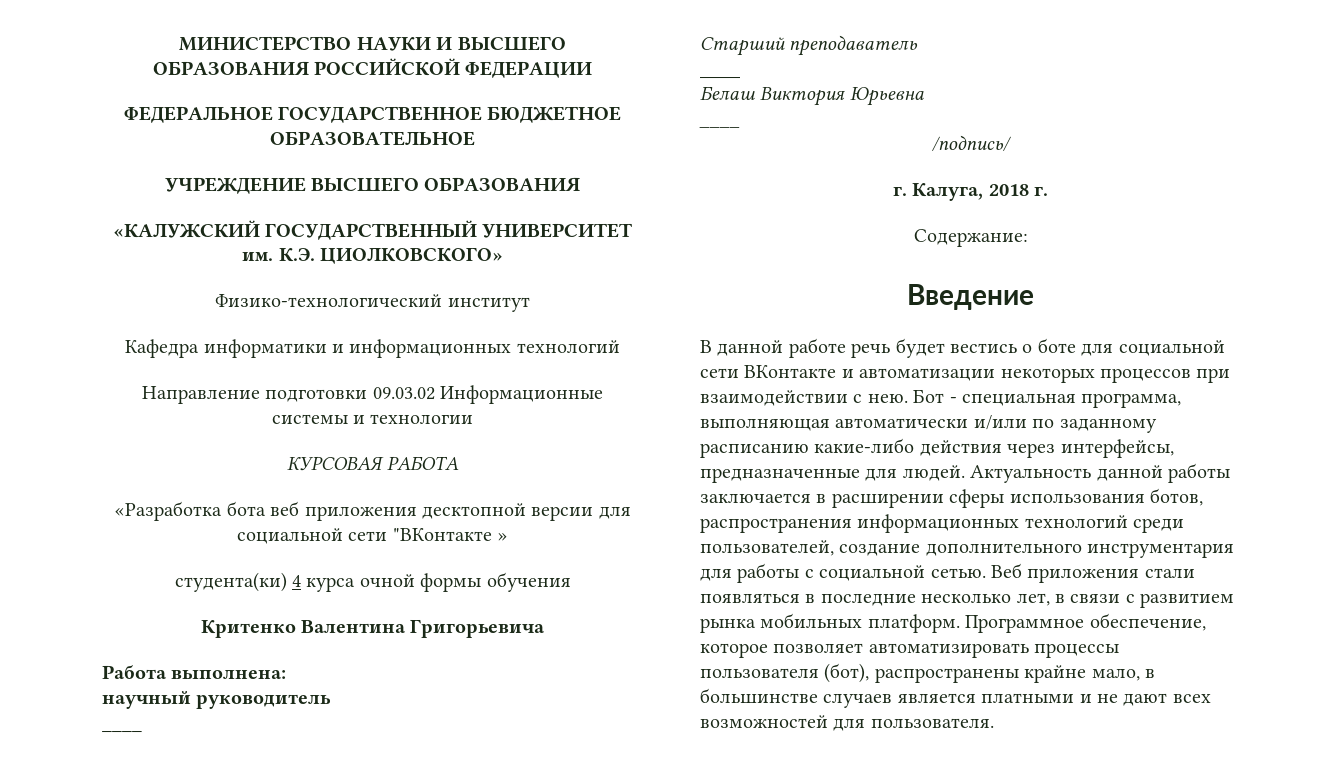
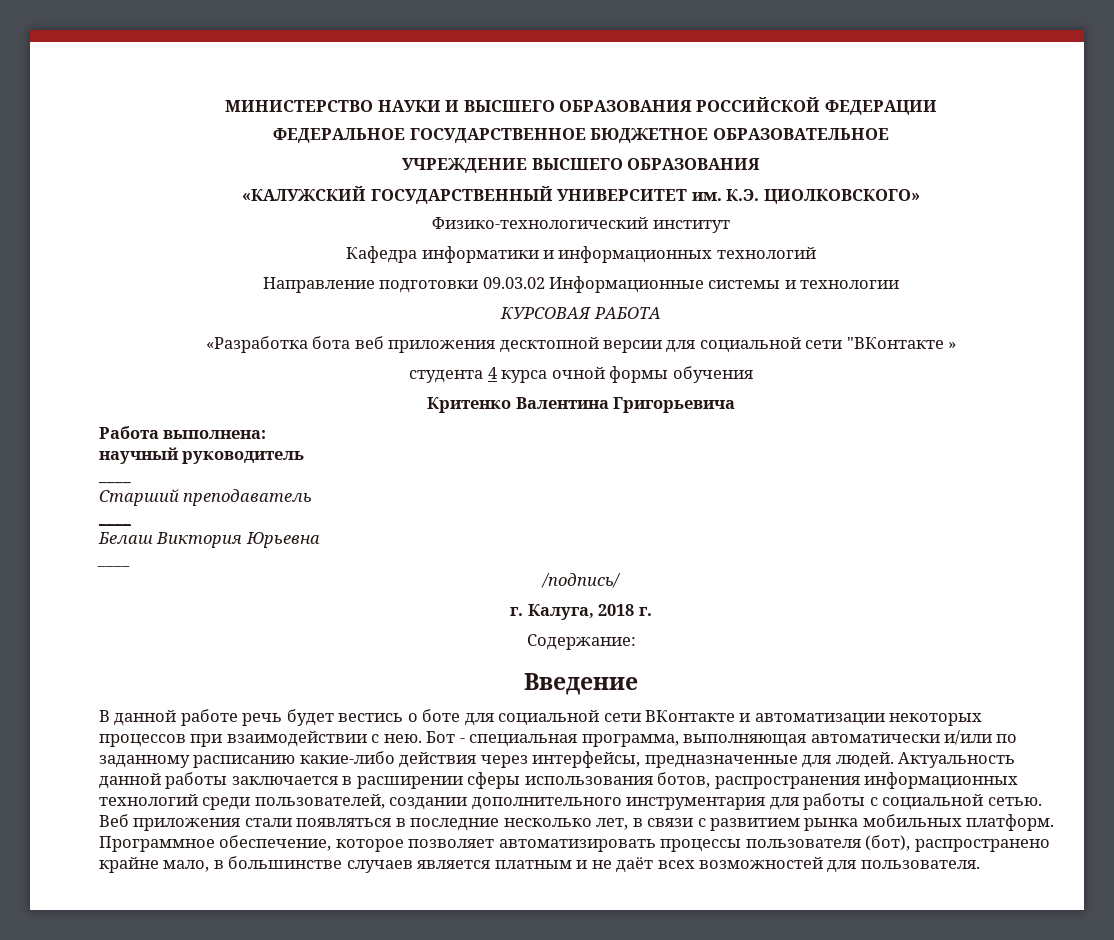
- студента(ки) 4 курса очной формы обучения
+ студента 4 курса очной формы обучения
- Актуальность данной работы заключается в расширении сферы использования ботов, распространения информационных технологий среди пользователей, создание дополнительного инструментария для работы с социальной сетью.
+ Актуальность данной работы заключается в расширении сферы использования ботов, распространения информационных технологий среди пользователей, создании дополнительного инструментария для работы с социальной сетью.
- Программное обеспечение, которое позволяет автоматизировать процессы пользователя (бот), распространены крайне мало, в большинстве случаев является платными и не дают всех возможностей для пользователя.
+ Программное обеспечение, которое позволяет автоматизировать процессы пользователя (бот), распространено крайне мало, в большинстве случаев является платным и не даёт всех возможностей для пользователя.

